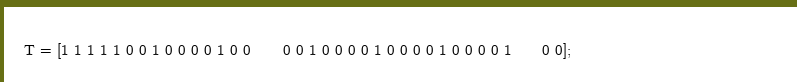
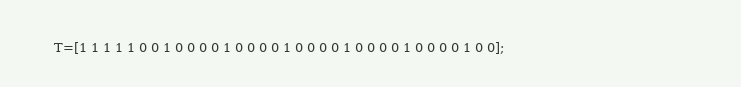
- T = [1 1 1 1 1 0 0 1 0 0 0 0 1 0 0 0 0 1 0 0 0 0 1 0 0 0 0 1 0 0 0 0 1 0 0];
+ T=[1 1 1 1 1 0 0 1 0 0 0 0 1 0 0 0 0 1 0 0 0 0 1 0 0 0 0 1 0 0 0 0 1 0 0];

